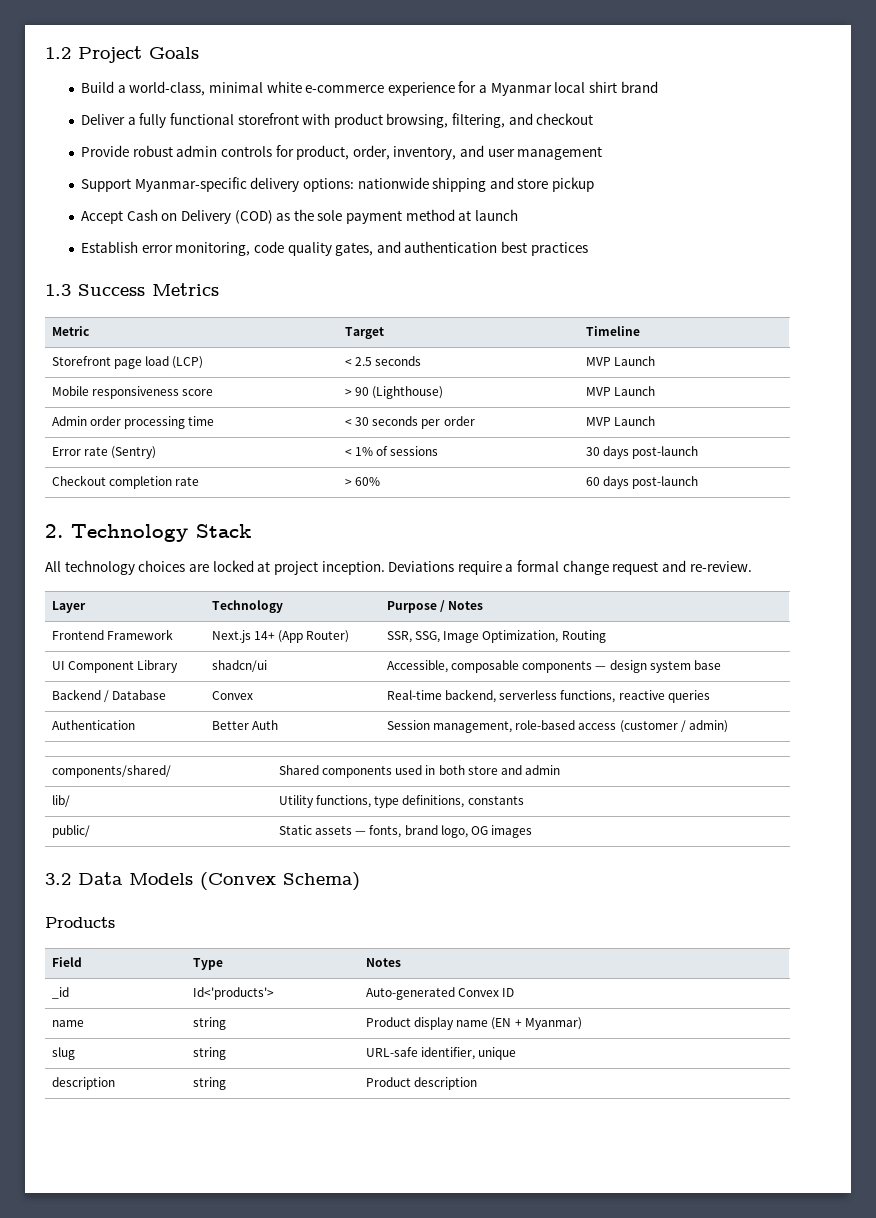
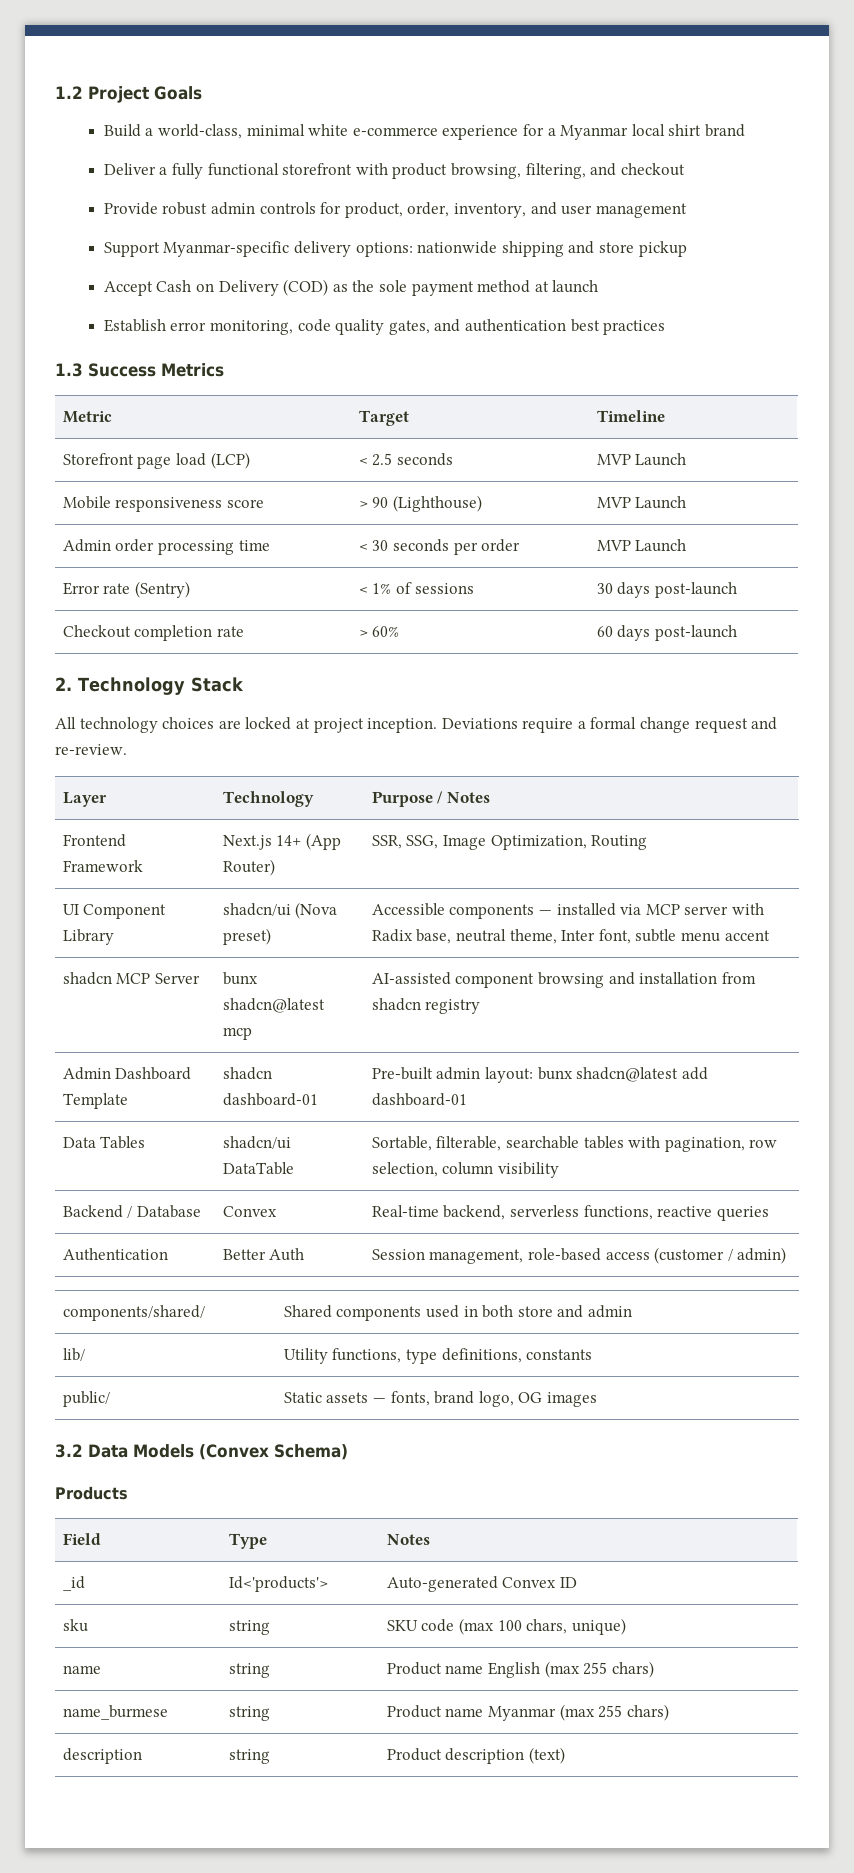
- UI Component Library | shadcn/ui | Accessible, composable components — design system base
+ UI Component Library | shadcn/ui (Nova preset) | Accessible components — installed via MCP server with Radix base, neutral theme, Inter font, subtle menu accent
+ shadcn MCP Server | bunx shadcn@latest mcp | AI-assisted component browsing and installation from shadcn registry
+ Admin Dashboard Template | shadcn dashboard-01 | Pre-built admin layout: bunx shadcn@latest add dashboard-01
+ Data Tables | shadcn/ui DataTable | Sortable, filterable, searchable tables with pagination, row selection, column visibility
- name | string | Product display name (EN + Myanmar)
- slug | string | URL-safe identifier, unique
+ sku | string | SKU code (max 100 chars, unique)
+ name | string | Product name English (max 255 chars)
+ name_burmese | string | Product name Myanmar (max 255 chars)
- description | string | Product description
+ description | string | Product description (text)

